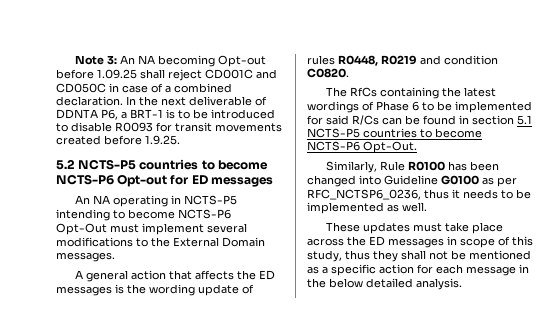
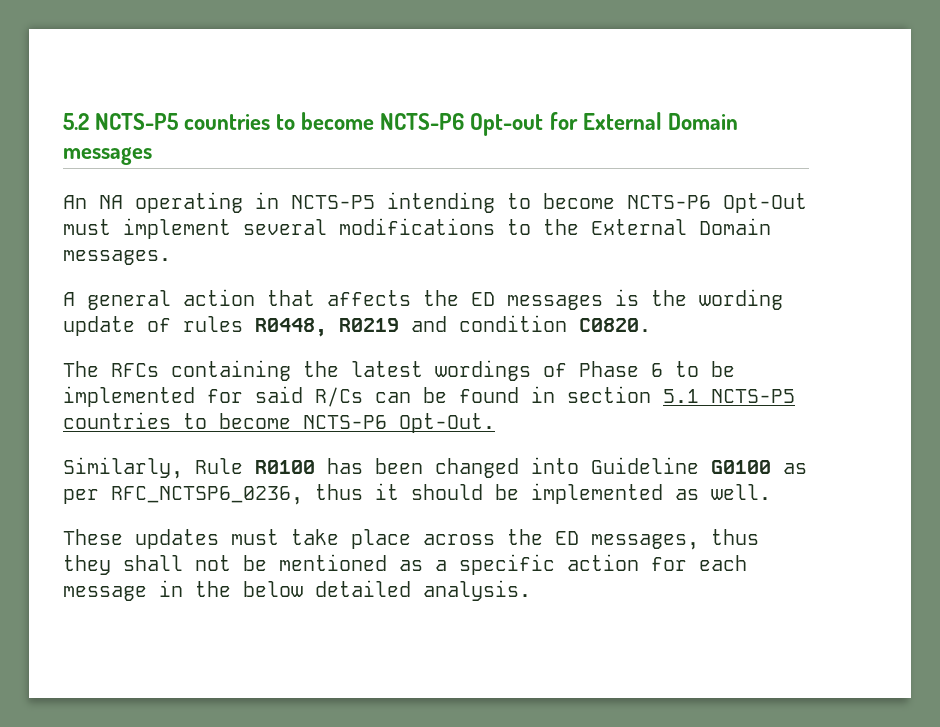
- Note 3: An NA becoming Opt-out before 1.09.25 shall reject CD001C and CD050C in case of a combined declaration. In the next deliverable of DDNTA P6, a BRT-1 is to be introduced to disable R0093 for transit movements created before 1.9.25.
- 5.2 NCTS-P5 countries to become NCTS-P6 Opt-out for ED messages
+ 5.2 NCTS-P5 countries to become NCTS-P6 Opt-out for External Domain messages
- The RfCs containing the latest wordings of Phase 6 to be implemented for said R/Cs can be found in section 5.1 NCTS-P5 countries to become NCTS-P6 Opt-Out.
+ The RFCs containing the latest wordings of Phase 6 to be implemented for said R/Cs can be found in section 5.1 NCTS-P5 countries to become NCTS-P6 Opt-Out.
- Similarly, Rule R0100 has been changed into Guideline G0100 as per RFC_NCTSP6_0236, thus it needs to be implemented as well.
+ Similarly, Rule R0100 has been changed into Guideline G0100 as per RFC_NCTSP6_0236, thus it should be implemented as well.
- These updates must take place across the ED messages in scope of this study, thus they shall not be mentioned as a specific action for each message in the below detailed analysis.
+ These updates must take place across the ED messages, thus they shall not be mentioned as a specific action for each message in the below detailed analysis.

